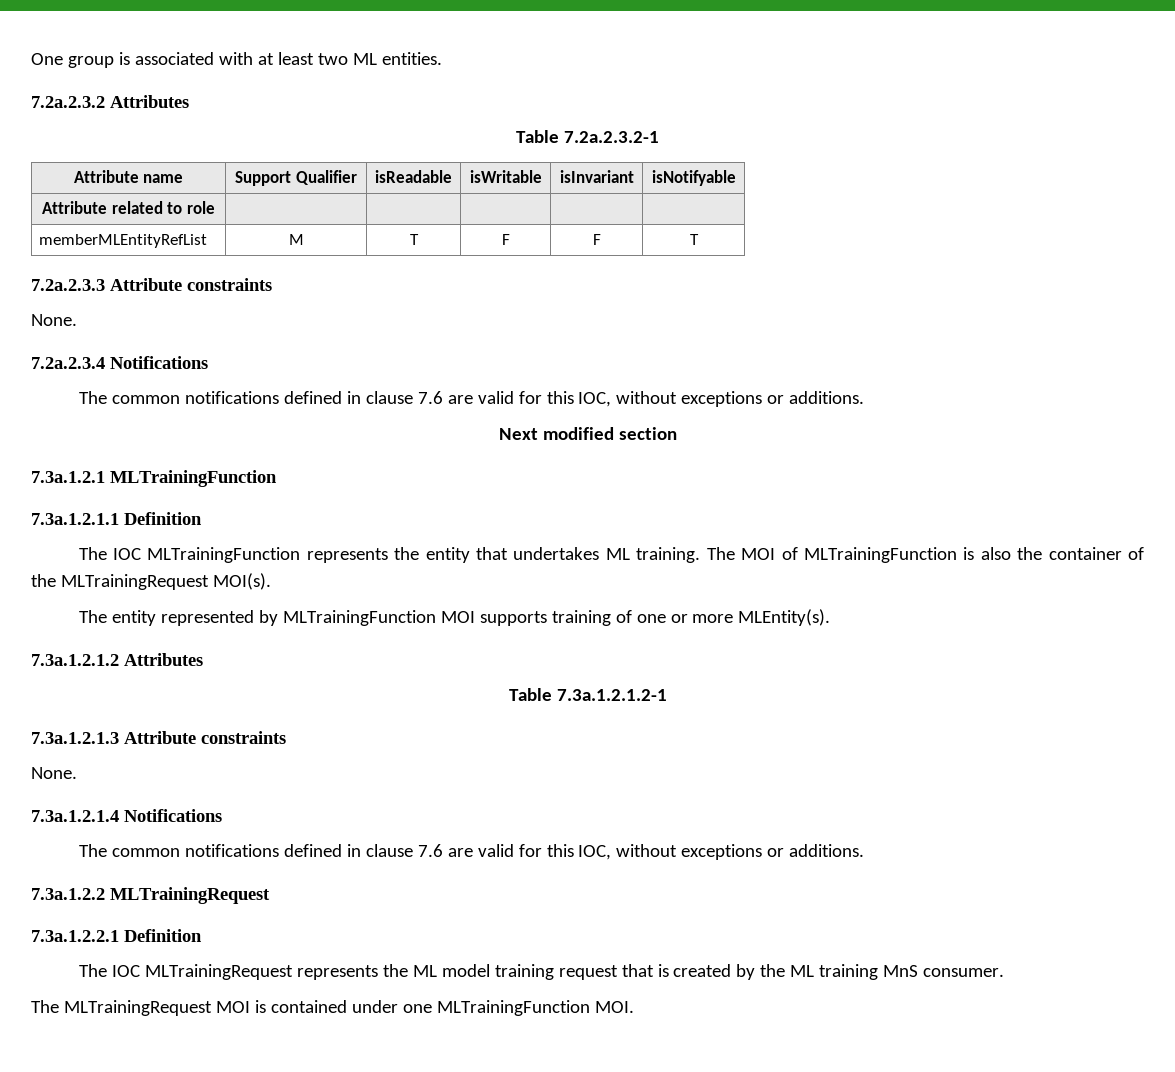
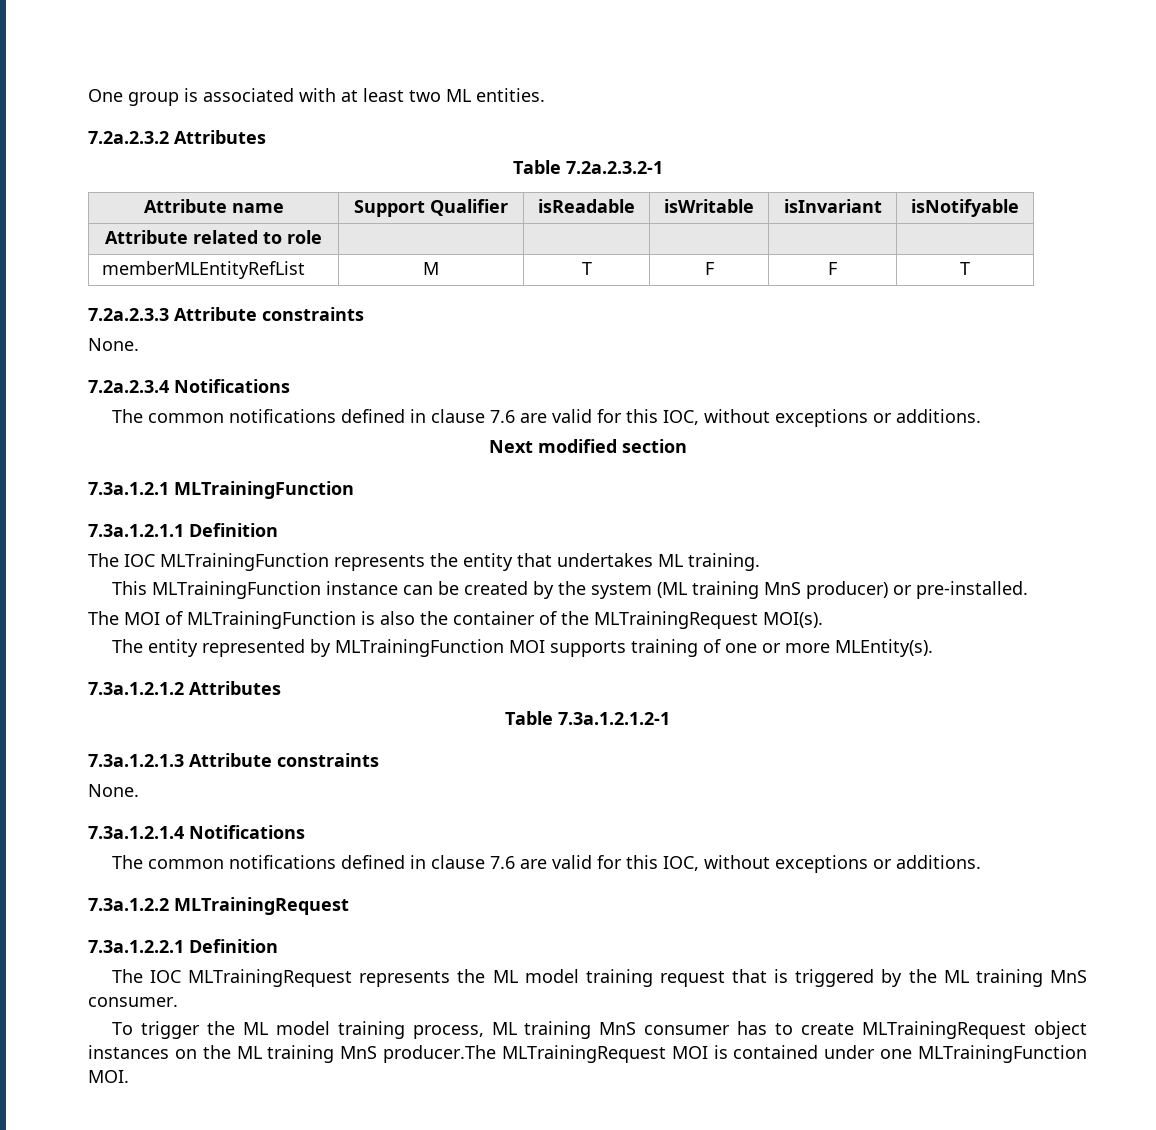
- The IOC MLTrainingFunction represents the entity that undertakes ML training. The MOI of MLTrainingFunction is also the container of the MLTrainingRequest MOI(s).
+ The IOC MLTrainingFunction represents the entity that undertakes ML training.
+ This MLTrainingFunction instance can be created by the system (ML training MnS producer) or pre-installed.
+ The MOI of MLTrainingFunction is also the container of the MLTrainingRequest MOI(s).
- The IOC MLTrainingRequest represents the ML model training request that is created by the ML training MnS consumer.
+ The IOC MLTrainingRequest represents the ML model training request that is triggered by the ML training MnS consumer.
- The MLTrainingRequest MOI is contained under one MLTrainingFunction MOI.
+ To trigger the ML model training process, ML training MnS consumer has to create MLTrainingRequest object instances on the ML training MnS producer.The MLTrainingRequest MOI is contained under one MLTrainingFunction MOI.

